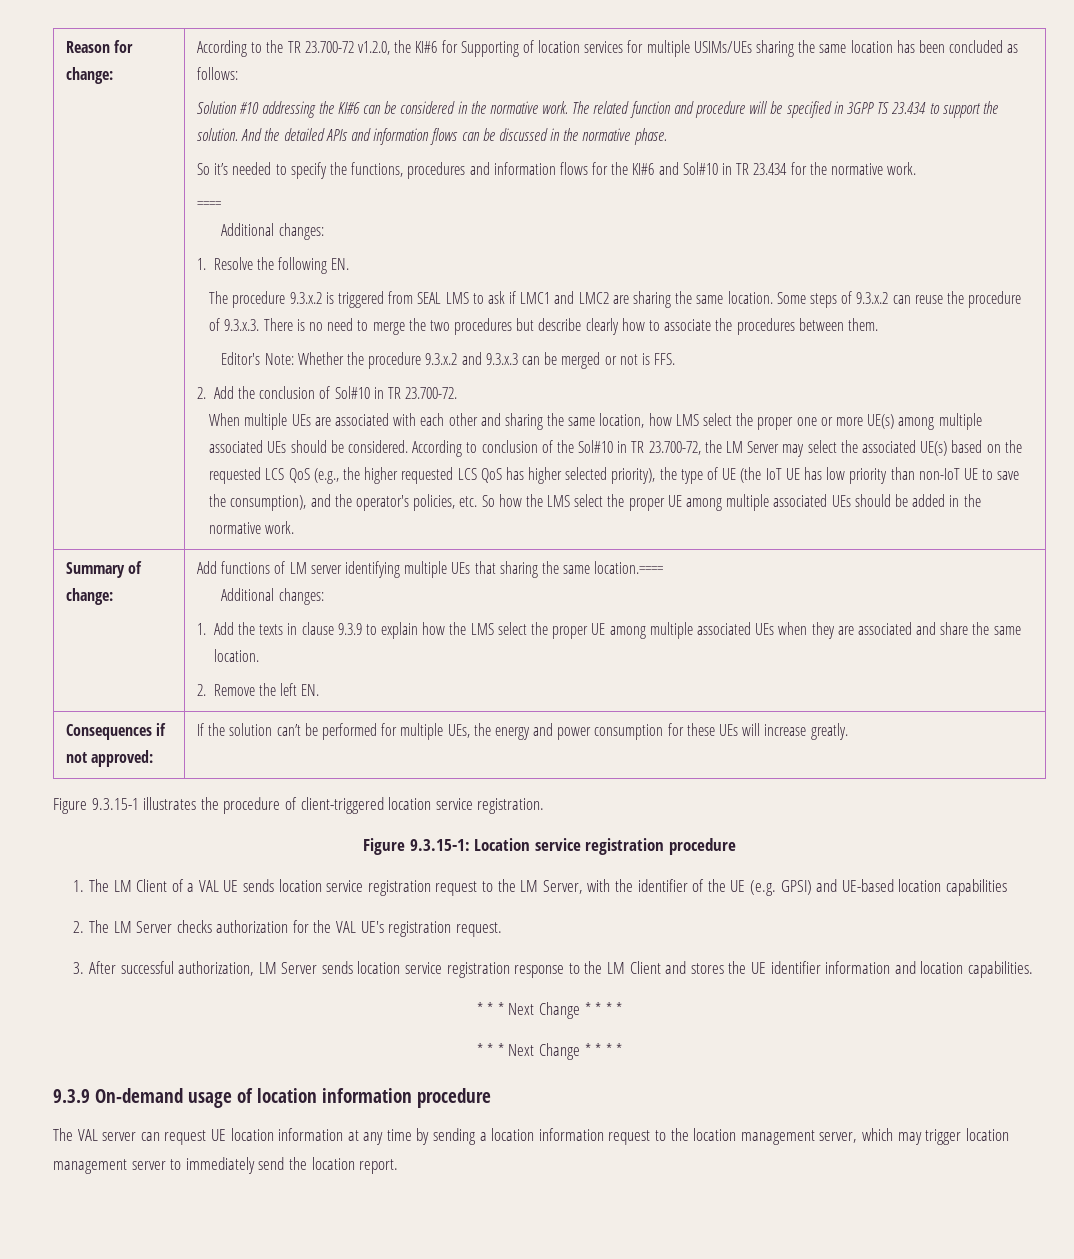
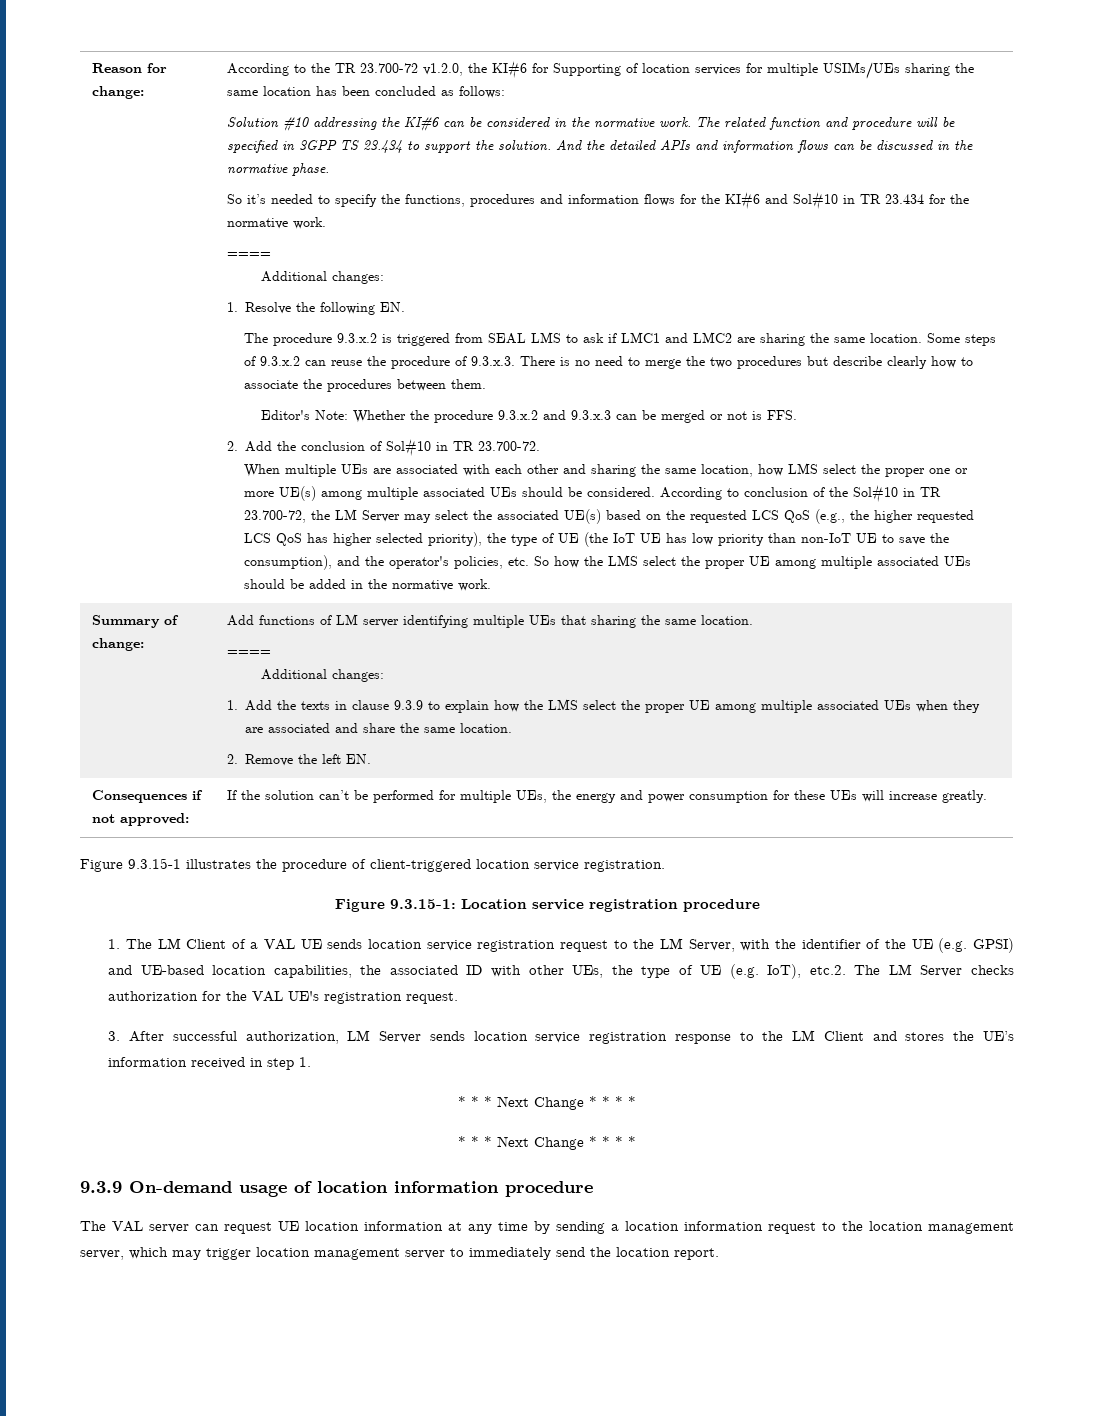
- Add functions of LM server identifying multiple UEs that sharing the same location.====
+ Add functions of LM server identifying multiple UEs that sharing the same location.
+ ====
- 1. The LM Client of a VAL UE sends location service registration request to the LM Server, with the identifier of the UE (e.g. GPSI) and UE-based location capabilities
- 2. The LM Server checks authorization for the VAL UE's registration request.
+ 1. The LM Client of a VAL UE sends location service registration request to the LM Server, with the identifier of the UE (e.g. GPSI) and UE-based location capabilities, the associated ID with other UEs, the type of UE (e.g. IoT), etc.2. The LM Server checks authorization for the VAL UE's registration request.
- 3. After successful authorization, LM Server sends location service registration response to the LM Client and stores the UE identifier information and location capabilities.
+ 3. After successful authorization, LM Server sends location service registration response to the LM Client and stores the UE’s information received in step 1.

